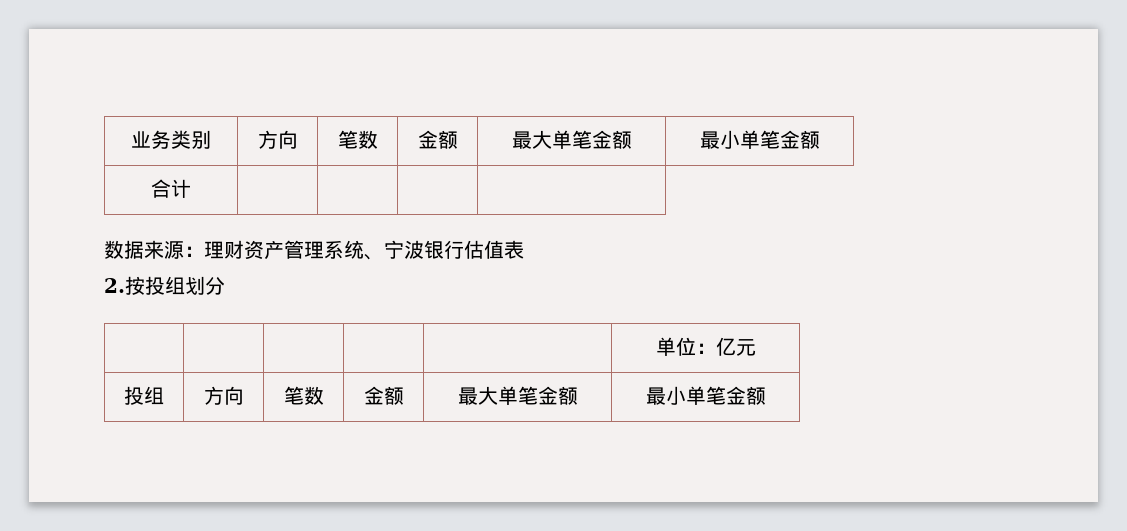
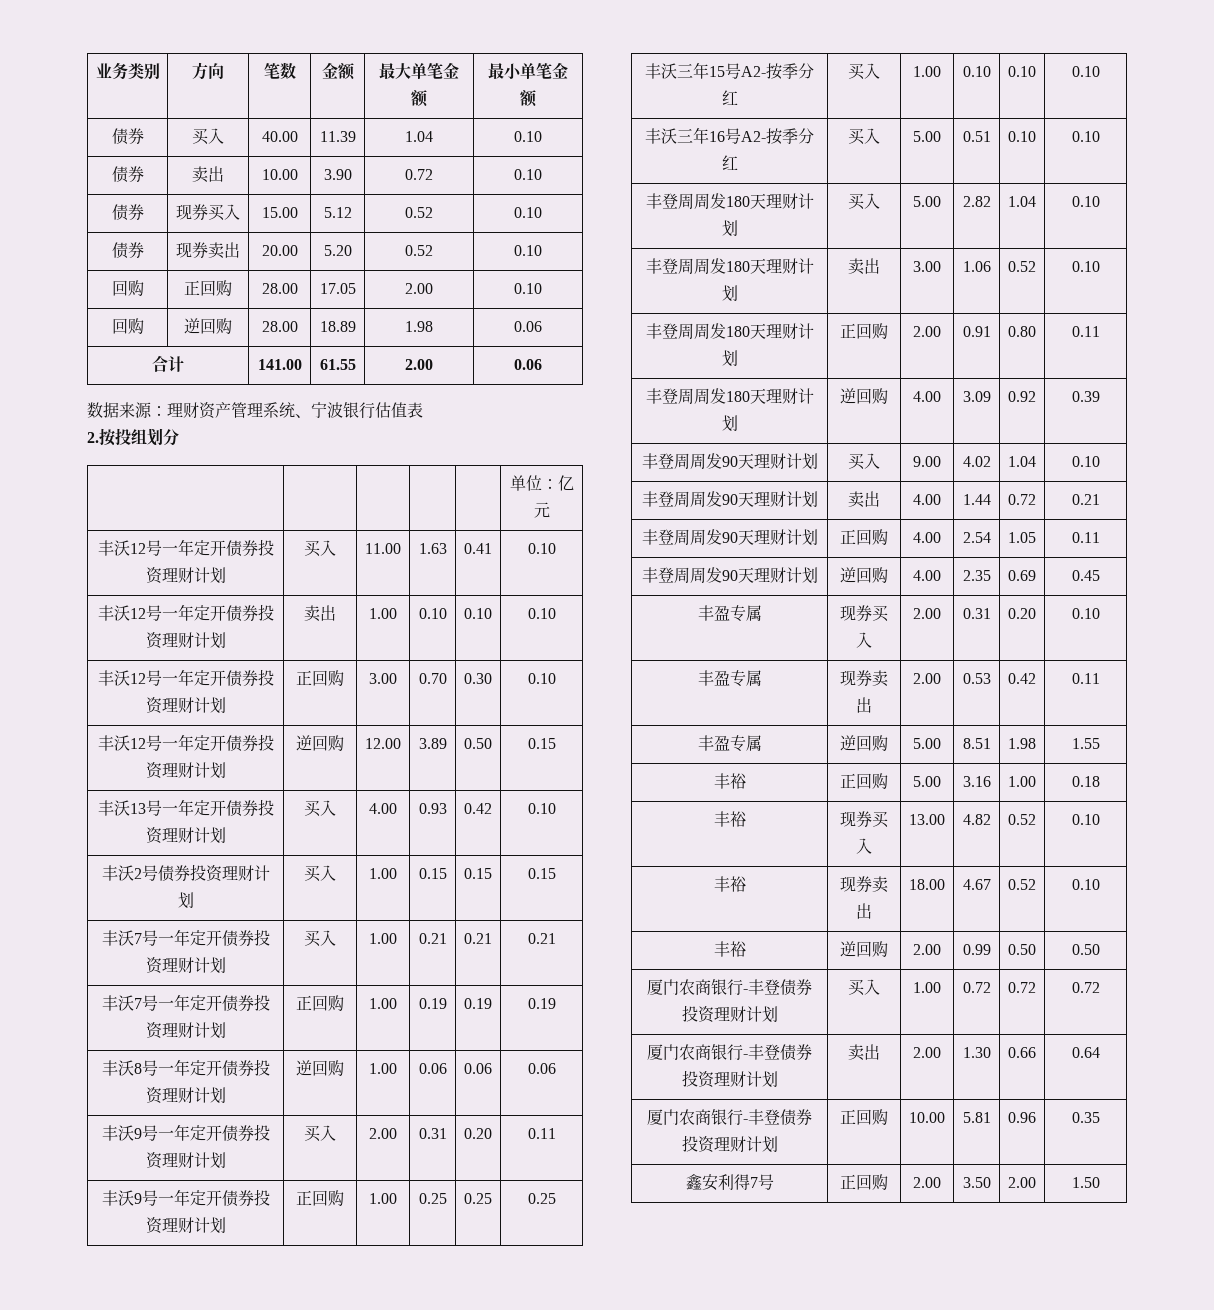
- 合计 | | | |
+ 债券 | 买入 | 40.00 | 11.39 | 1.04 | 0.10
+ 债券 | 卖出 | 10.00 | 3.90 | 0.72 | 0.10
+ 债券 | 现券买入 | 15.00 | 5.12 | 0.52 | 0.10
+ 债券 | 现券卖出 | 20.00 | 5.20 | 0.52 | 0.10
+ 回购 | 正回购 | 28.00 | 17.05 | 2.00 | 0.10
+ 回购 | 逆回购 | 28.00 | 18.89 | 1.98 | 0.06
+ 合计 | 141.00 | 61.55 | 2.00 | 0.06
- 投组 | 方向 | 笔数 | 金额 | 最大单笔金额 | 最小单笔金额
+ 丰沃12号一年定开债券投资理财计划 | 买入 | 11.00 | 1.63 | 0.41 | 0.10
+ 丰沃12号一年定开债券投资理财计划 | 卖出 | 1.00 | 0.10 | 0.10 | 0.10
+ 丰沃12号一年定开债券投资理财计划 | 正回购 | 3.00 | 0.70 | 0.30 | 0.10
+ 丰沃12号一年定开债券投资理财计划 | 逆回购 | 12.00 | 3.89 | 0.50 | 0.15
+ 丰沃13号一年定开债券投资理财计划 | 买入 | 4.00 | 0.93 | 0.42 | 0.10
+ 丰沃2号债券投资理财计划 | 买入 | 1.00 | 0.15 | 0.15 | 0.15
+ 丰沃7号一年定开债券投资理财计划 | 买入 | 1.00 | 0.21 | 0.21 | 0.21
+ 丰沃7号一年定开债券投资理财计划 | 正回购 | 1.00 | 0.19 | 0.19 | 0.19
+ 丰沃8号一年定开债券投资理财计划 | 逆回购 | 1.00 | 0.06 | 0.06 | 0.06
+ 丰沃9号一年定开债券投资理财计划 | 买入 | 2.00 | 0.31 | 0.20 | 0.11
+ 丰沃9号一年定开债券投资理财计划 | 正回购 | 1.00 | 0.25 | 0.25 | 0.25
+ 丰沃三年15号A2-按季分红 | 买入 | 1.00 | 0.10 | 0.10 | 0.10
+ 丰沃三年16号A2-按季分红 | 买入 | 5.00 | 0.51 | 0.10 | 0.10
+ 丰登周周发180天理财计划 | 买入 | 5.00 | 2.82 | 1.04 | 0.10
+ 丰登周周发180天理财计划 | 卖出 | 3.00 | 1.06 | 0.52 | 0.10
+ 丰登周周发180天理财计划 | 正回购 | 2.00 | 0.91 | 0.80 | 0.11
+ 丰登周周发180天理财计划 | 逆回购 | 4.00 | 3.09 | 0.92 | 0.39
+ 丰登周周发90天理财计划 | 买入 | 9.00 | 4.02 | 1.04 | 0.10
+ 丰登周周发90天理财计划 | 卖出 | 4.00 | 1.44 | 0.72 | 0.21
+ 丰登周周发90天理财计划 | 正回购 | 4.00 | 2.54 | 1.05 | 0.11
+ 丰登周周发90天理财计划 | 逆回购 | 4.00 | 2.35 | 0.69 | 0.45
+ 丰盈专属 | 现券买入 | 2.00 | 0.31 | 0.20 | 0.10
+ 丰盈专属 | 现券卖出 | 2.00 | 0.53 | 0.42 | 0.11
+ 丰盈专属 | 逆回购 | 5.00 | 8.51 | 1.98 | 1.55
+ 丰裕 | 正回购 | 5.00 | 3.16 | 1.00 | 0.18
+ 丰裕 | 现券买入 | 13.00 | 4.82 | 0.52 | 0.10
+ 丰裕 | 现券卖出 | 18.00 | 4.67 | 0.52 | 0.10
+ 丰裕 | 逆回购 | 2.00 | 0.99 | 0.50 | 0.50
+ 厦门农商银行-丰登债券投资理财计划 | 买入 | 1.00 | 0.72 | 0.72 | 0.72
+ 厦门农商银行-丰登债券投资理财计划 | 卖出 | 2.00 | 1.30 | 0.66 | 0.64
+ 厦门农商银行-丰登债券投资理财计划 | 正回购 | 10.00 | 5.81 | 0.96 | 0.35
+ 鑫安利得7号 | 正回购 | 2.00 | 3.50 | 2.00 | 1.50

